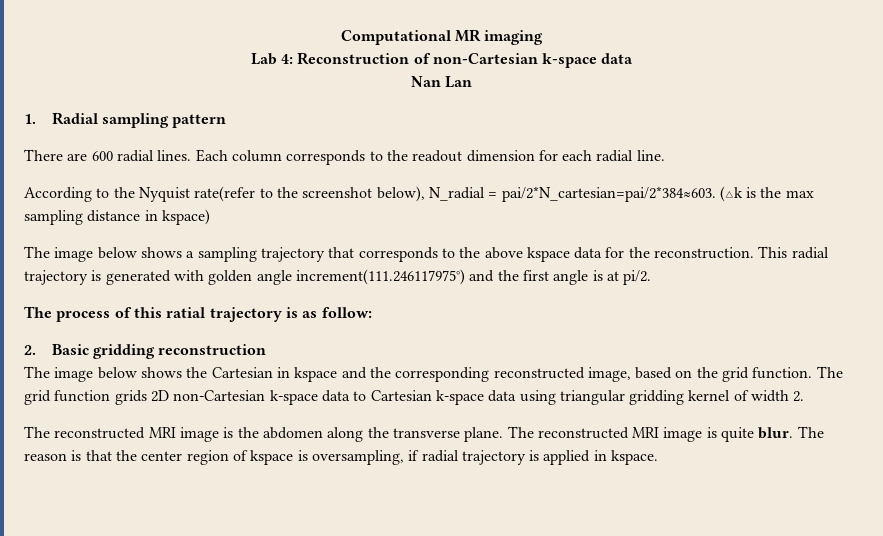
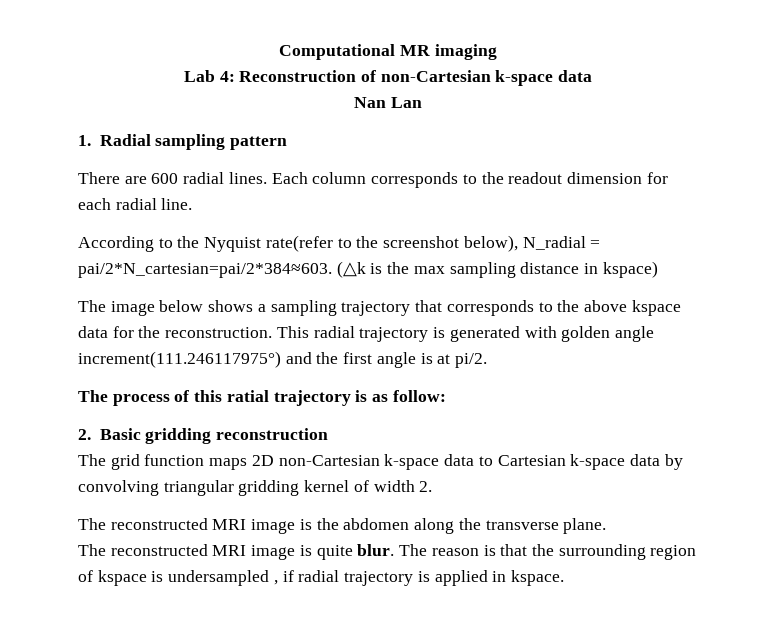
- The image below shows the Cartesian in kspace and the corresponding reconstructed image, based on the grid function. The grid function grids 2D non-Cartesian k-space data to Cartesian k-space data using triangular gridding kernel of width 2.
+ The grid function maps 2D non-Cartesian k-space data to Cartesian k-space data by convolving triangular gridding kernel of width 2.
- The reconstructed MRI image is the abdomen along the transverse plane. The reconstructed MRI image is quite blur.
+ The reconstructed MRI image is the abdomen along the transverse plane.
+ The reconstructed MRI image is quite blur.
- The reason is that the center region of kspace is oversampling, if radial trajectory is applied in kspace.
+ The reason is that the surrounding region of kspace is undersampled , if radial trajectory is applied in kspace.

